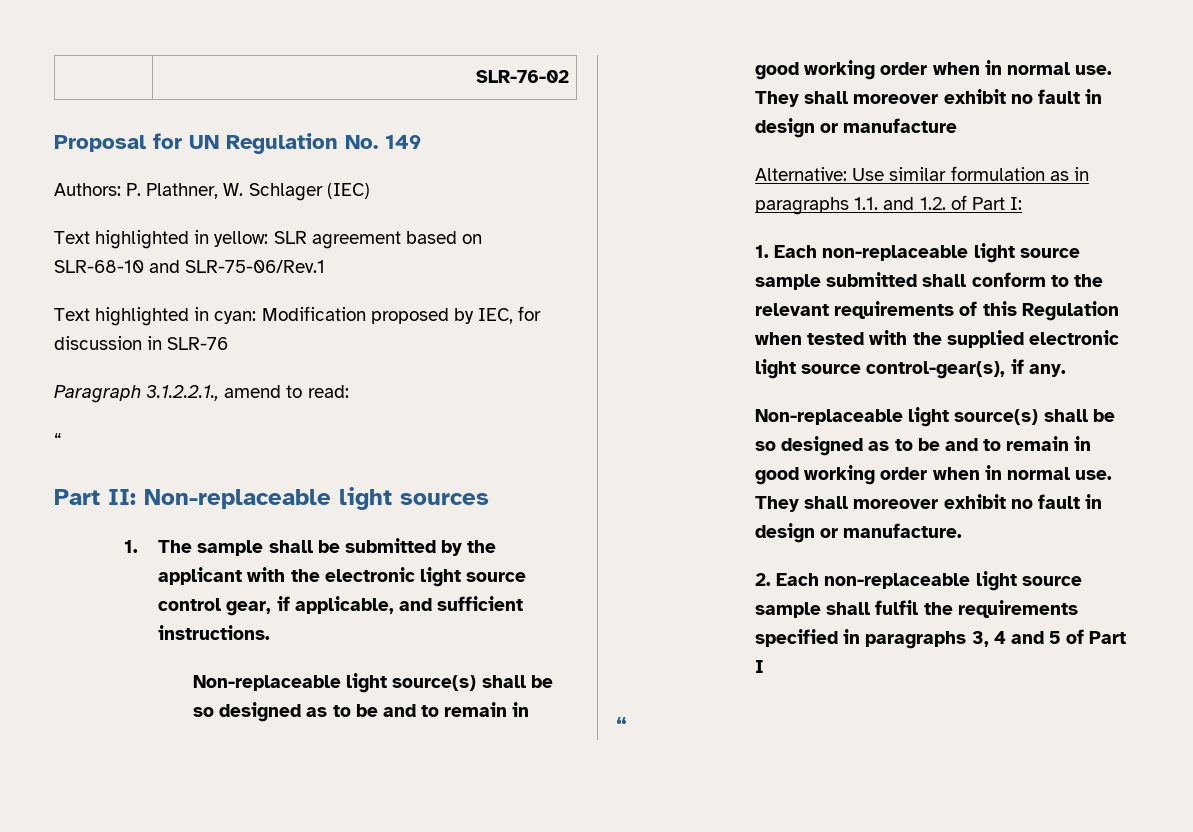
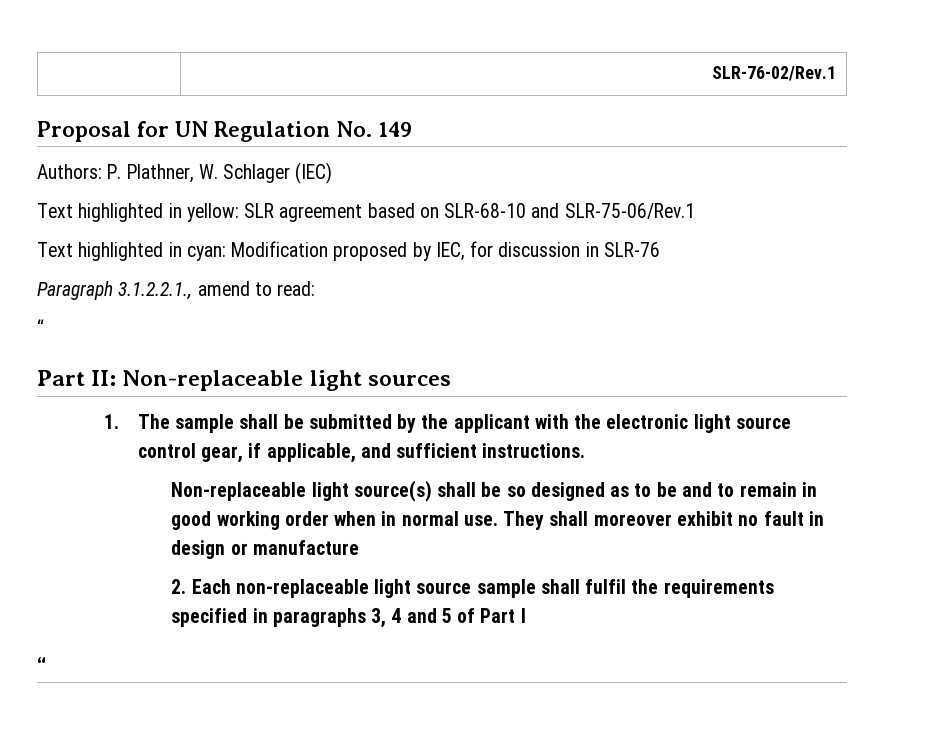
- | SLR-76-02
+ | SLR-76-02/Rev.1
- Alternative: Use similar formulation as in paragraphs 1.1. and 1.2. of Part I:
- 1. Each non-replaceable light source sample submitted shall conform to the relevant requirements of this Regulation when tested with the supplied electronic light source control-gear(s), if any.
- Non-replaceable light source(s) shall be so designed as to be and to remain in good working order when in normal use. They shall moreover exhibit no fault in design or manufacture.

